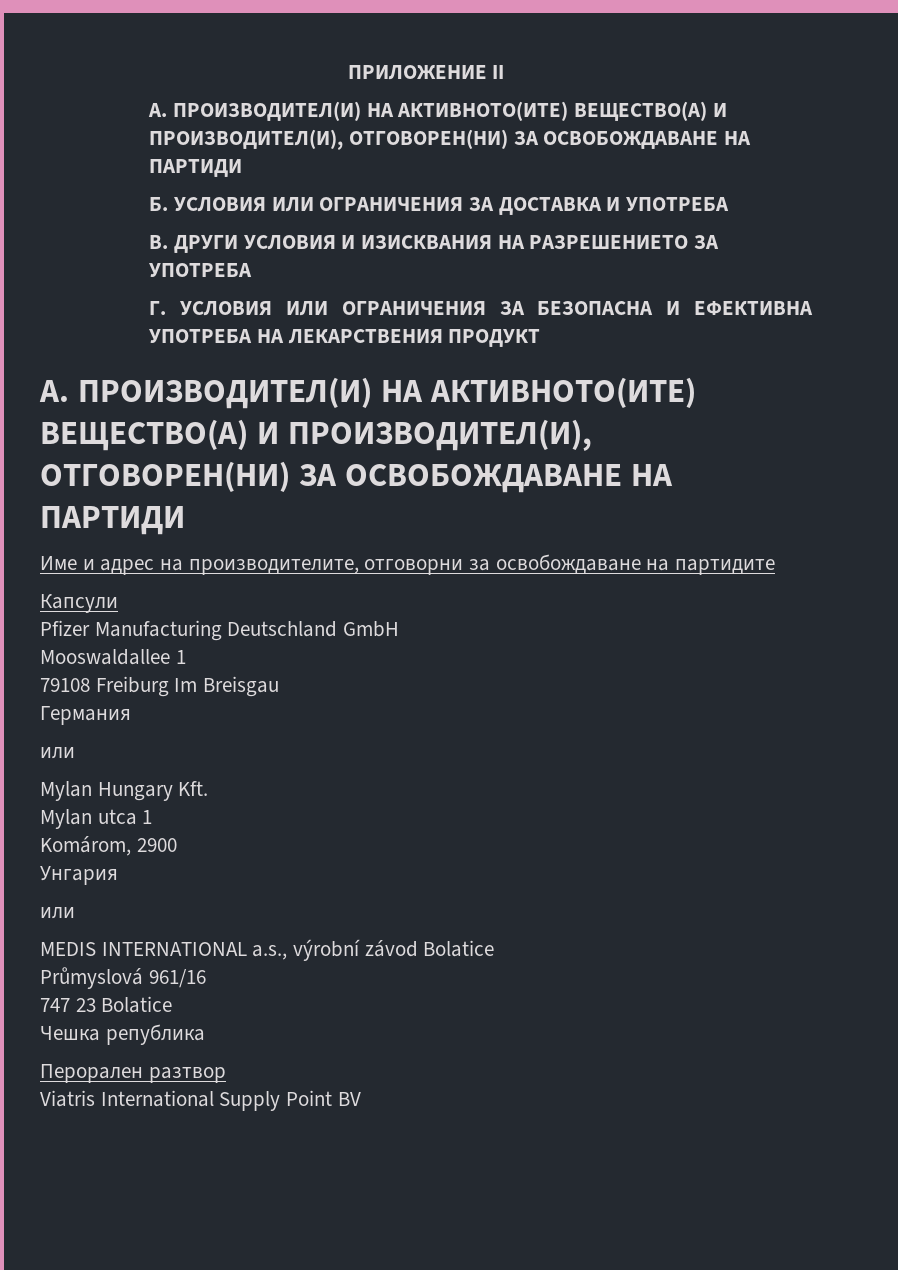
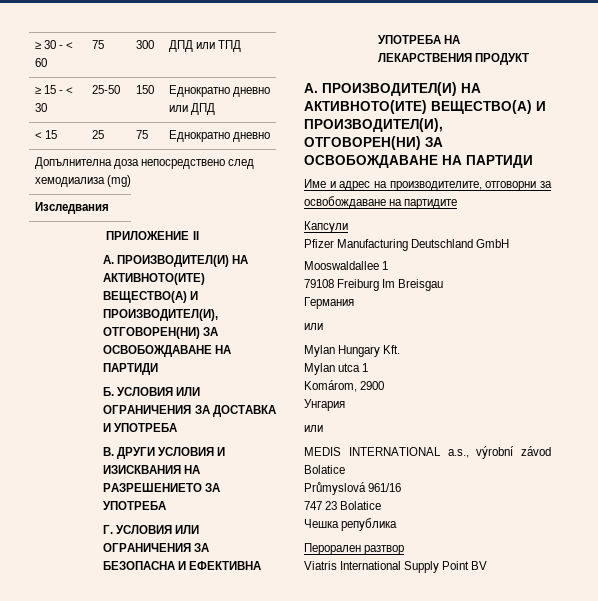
+ ≥ 30 - < 60 | 75 | 300 | ДПД или ТПД
+ ≥ 15 - < 30 | 25-50 | 150 | Еднократно дневно или ДПД
+ < 15 | 25 | 75 | Еднократно дневно
+ Допълнителна доза непосредствено след хемодиализа (mg)
+ Изследвания

